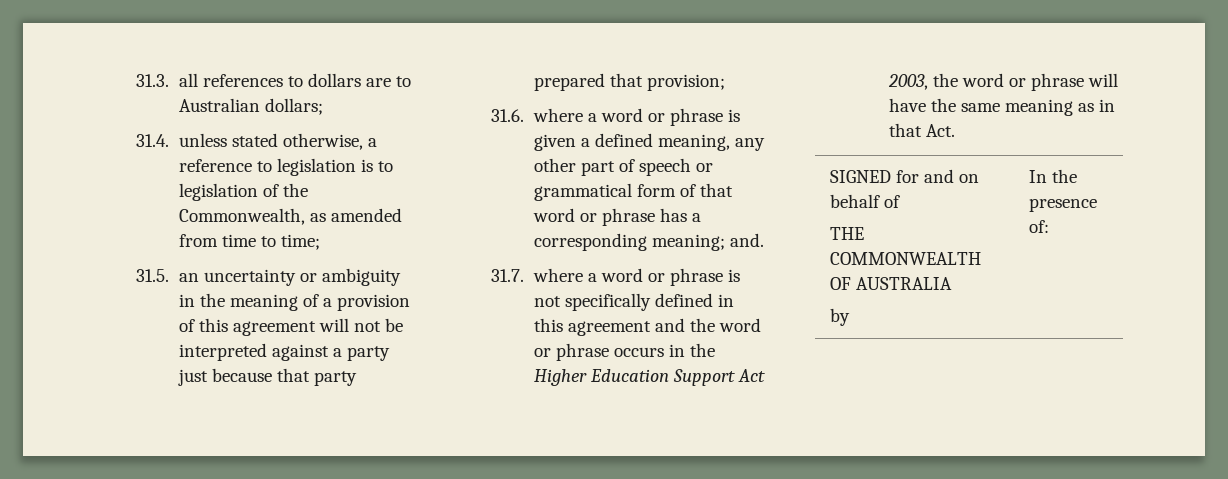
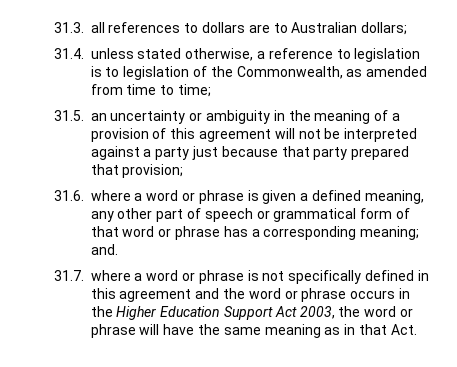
- SIGNED for and on behalf of
- THE COMMONWEALTH OF AUSTRALIA
- by | In the presence of:

